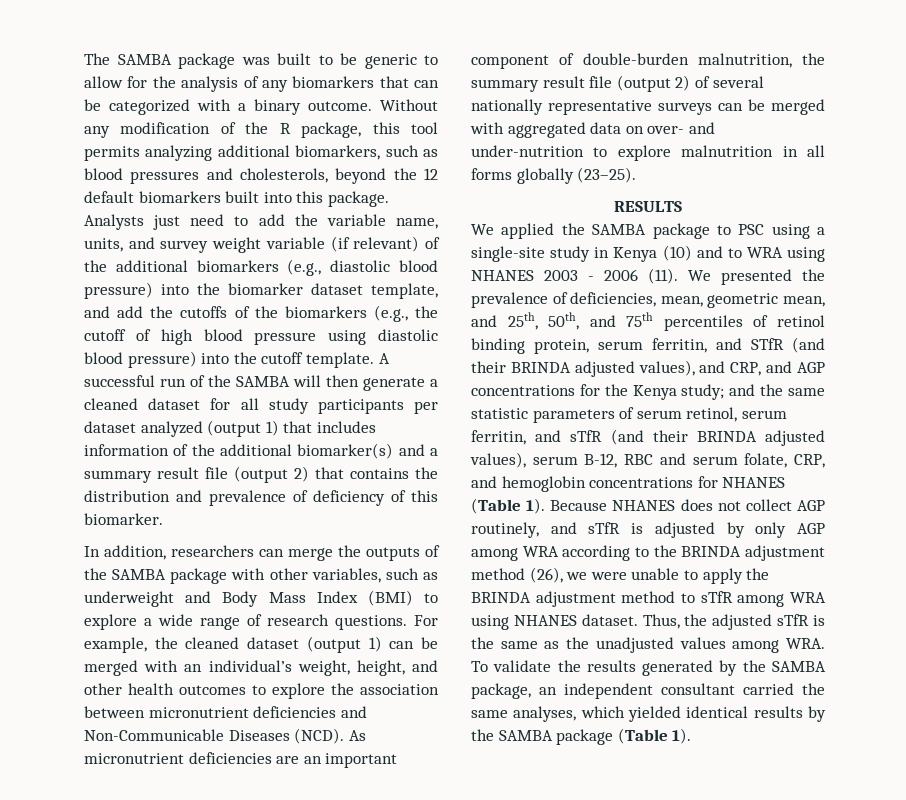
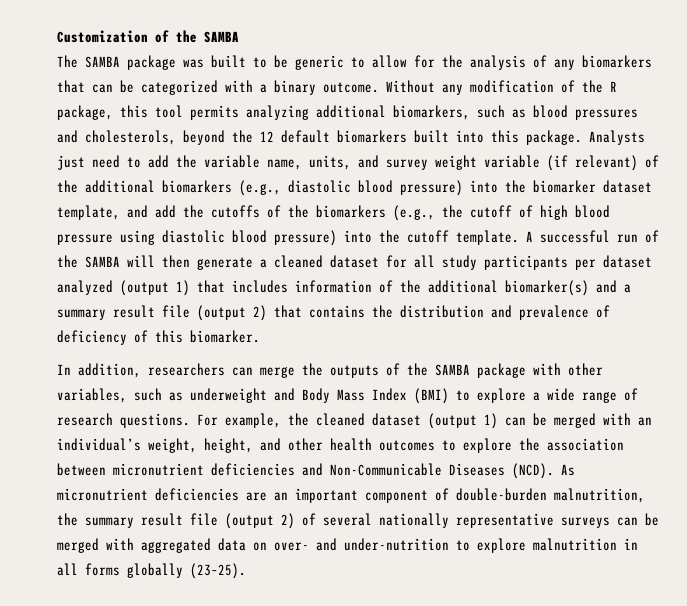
+ Customization of the SAMBA
- RESULTS
- We applied the SAMBA package to PSC using a single-site study in Kenya (10) and to WRA using NHANES 2003 - 2006 (11). We presented the prevalence of deficiencies, mean, geometric mean, and 25th, 50th, and 75th percentiles of retinol binding protein, serum ferritin, and STfR (and their BRINDA adjusted values), and CRP, and AGP concentrations for the Kenya study; and the same statistic parameters of serum retinol, serum ferritin, and sTfR (and their BRINDA adjusted values), serum B-12, RBC and serum folate, CRP, and hemoglobin concentrations for NHANES (Table 1). Because NHANES does not collect AGP routinely, and sTfR is adjusted by only AGP among WRA according to the BRINDA adjustment method (26), we were unable to apply the BRINDA adjustment method to sTfR among WRA using NHANES dataset. Thus, the adjusted sTfR is the same as the unadjusted values among WRA. To validate the results generated by the SAMBA package, an independent consultant carried the same analyses, which yielded identical results by the SAMBA package (Table 1).

